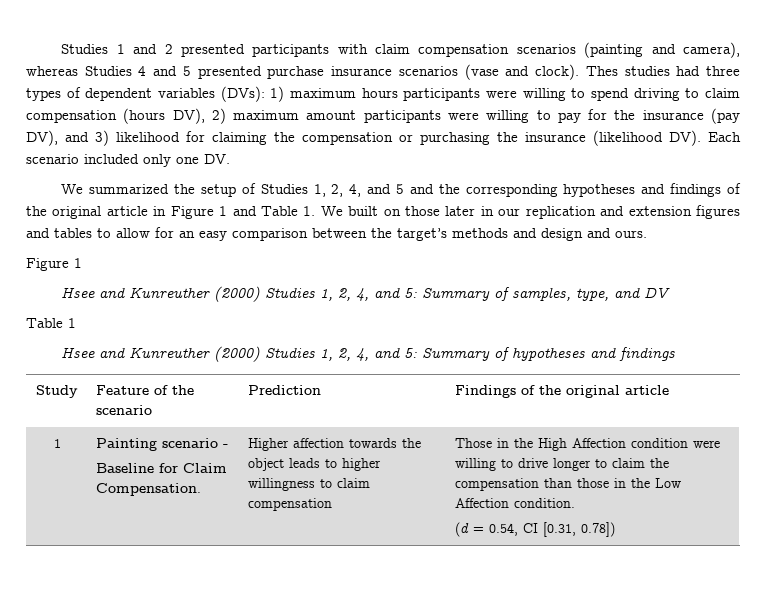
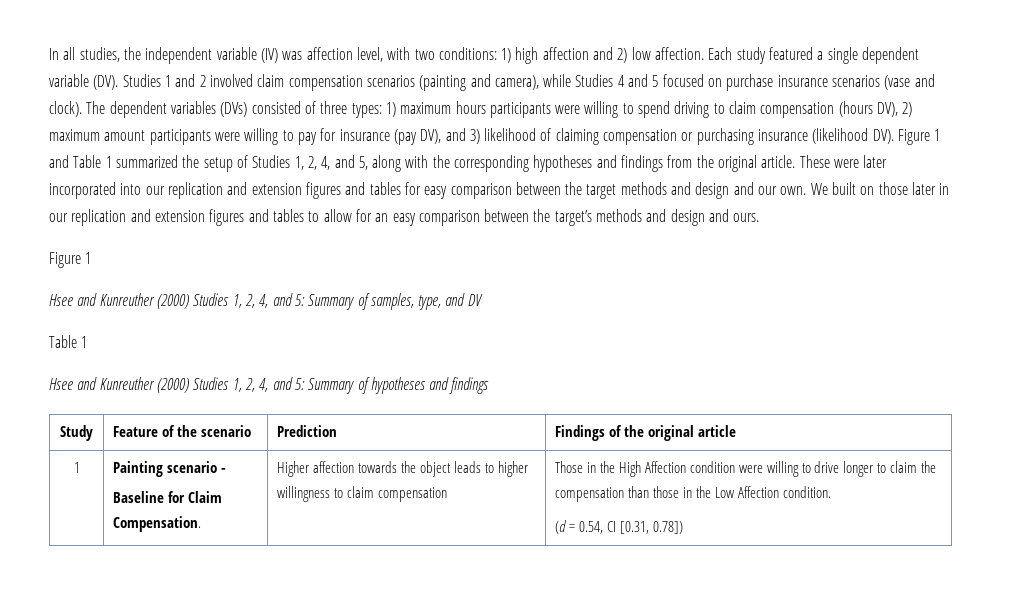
- Studies 1 and 2 presented participants with claim compensation scenarios (painting and camera), whereas Studies 4 and 5 presented purchase insurance scenarios (vase and clock).
+ In all studies, the independent variable (IV) was affection level, with two conditions: 1) high affection and 2) low affection. Each study featured a single dependent variable (DV). Studies 1 and 2 involved claim compensation scenarios (painting and camera), while Studies 4 and 5 focused on purchase insurance scenarios (vase and clock).
- Thes studies had three types of dependent variables (DVs):
+ The dependent variables (DVs) consisted of three types:
- 1) maximum hours participants were willing to spend driving to claim compensation (hours DV), 2) maximum amount participants were willing to pay for the insurance (pay DV), and 3) likelihood for claiming the compensation or purchasing the insurance (likelihood DV). Each scenario included only one DV.
- We summarized the setup of Studies 1, 2, 4, and 5 and the corresponding hypotheses and findings of the original article in Figure 1 and Table 1. We built on those later in our replication and extension figures and tables to allow for an easy comparison between the target’s methods and design and ours.
+ 1) maximum hours participants were willing to spend driving to claim compensation (hours DV), 2) maximum amount participants were willing to pay for insurance (pay DV), and 3) likelihood of claiming compensation or purchasing insurance (likelihood DV). Figure 1 and Table 1 summarized the setup of Studies 1, 2, 4, and 5, along with the corresponding hypotheses and findings from the original article. These were later incorporated into our replication and extension figures and tables for easy comparison between the target methods and design and our own. We built on those later in our replication and extension figures and tables to allow for an easy comparison between the target’s methods and design and ours.

